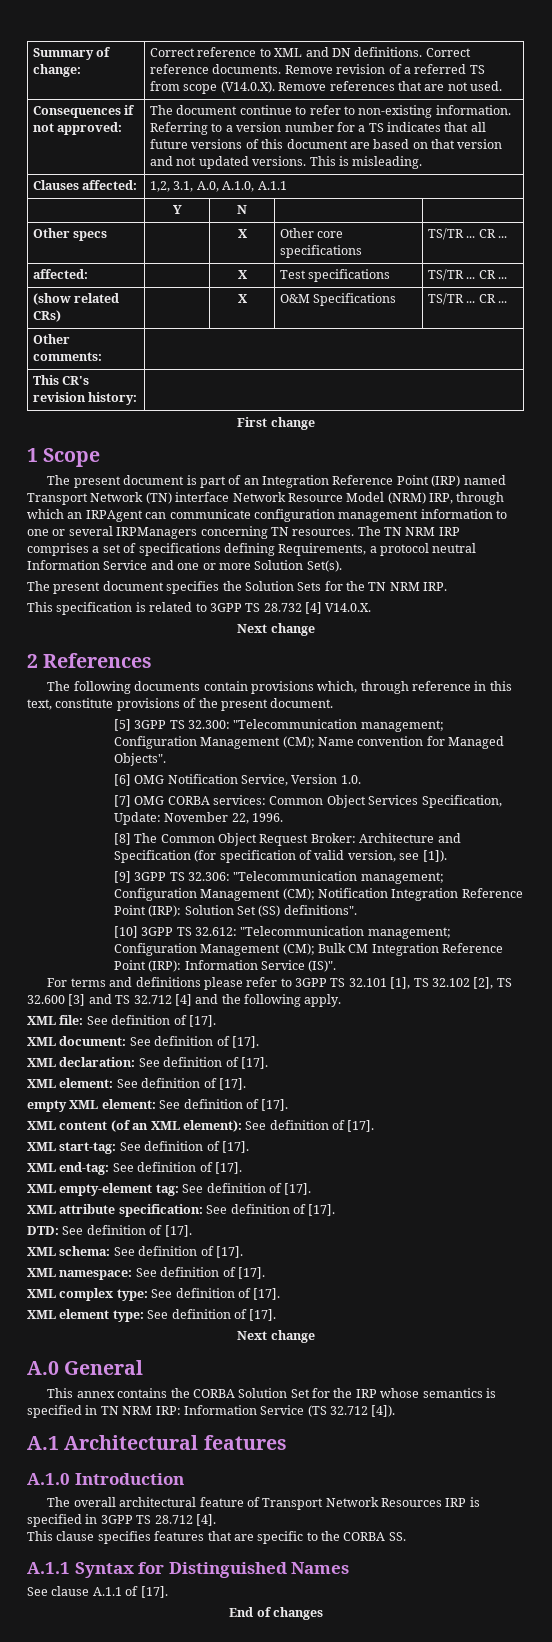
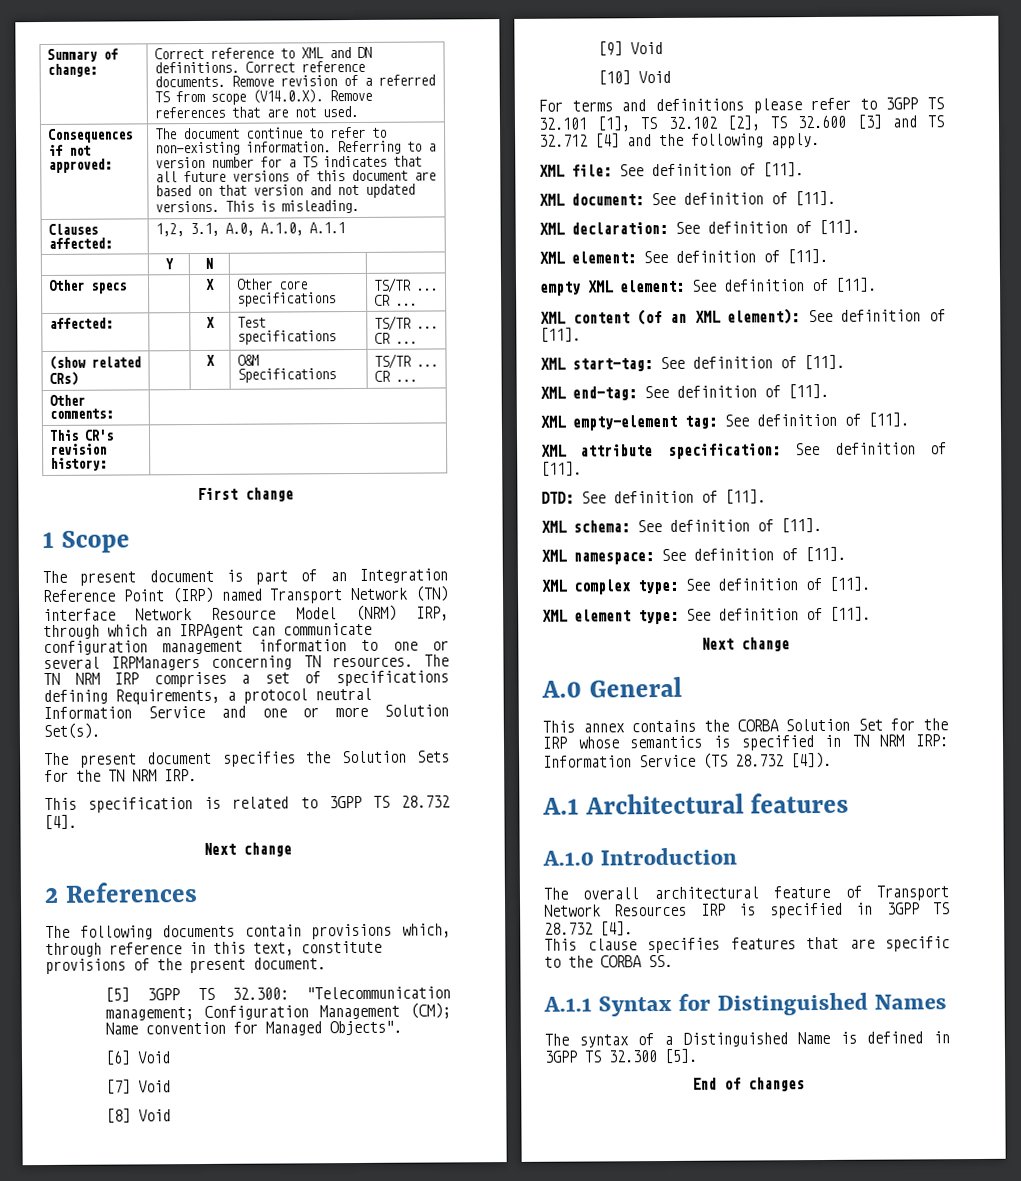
- This specification is related to 3GPP TS 28.732 [4] V14.0.X.
+ This specification is related to 3GPP TS 28.732 [4].
- [6] OMG Notification Service, Version 1.0.
- [7] OMG CORBA services: Common Object Services Specification, Update: November 22, 1996.
- [8] The Common Object Request Broker: Architecture and Specification (for specification of valid version, see [1]).
- [9] 3GPP TS 32.306: "Telecommunication management; Configuration Management (CM); Notification Integration Reference Point (IRP): Solution Set (SS) definitions".
- [10] 3GPP TS 32.612: "Telecommunication management; Configuration Management (CM); Bulk CM Integration Reference Point (IRP): Information Service (IS)".
+ [6] Void
+ [7] Void
+ [8] Void
+ [9] Void
+ [10] Void
- XML file: See definition of [17].
+ XML file: See definition of [11].
- XML document: See definition of [17].
+ XML document: See definition of [11].
- XML declaration: See definition of [17].
- XML element: See definition of [17].
+ XML declaration: See definition of [11].
+ XML element: See definition of [11].
- empty XML element: See definition of [17].
+ empty XML element: See definition of [11].
- XML content (of an XML element): See definition of [17].
+ XML content (of an XML element): See definition of [11].
- XML start-tag: See definition of [17].
+ XML start-tag: See definition of [11].
- XML end-tag: See definition of [17].
+ XML end-tag: See definition of [11].
- XML empty-element tag: See definition of [17].
+ XML empty-element tag: See definition of [11].
- XML attribute specification: See definition of [17].
+ XML attribute specification: See definition of [11].
- DTD: See definition of [17].
+ DTD: See definition of [11].
- XML schema: See definition of [17].
+ XML schema: See definition of [11].
- XML namespace: See definition of [17].
+ XML namespace: See definition of [11].
- XML complex type: See definition of [17].
+ XML complex type: See definition of [11].
- XML element type: See definition of [17].
+ XML element type: See definition of [11].
- This annex contains the CORBA Solution Set for the IRP whose semantics is specified in TN NRM IRP: Information Service (TS 32.712 [4]).
+ This annex contains the CORBA Solution Set for the IRP whose semantics is specified in TN NRM IRP: Information Service (TS 28.732 [4]).
- The overall architectural feature of Transport Network Resources IRP is specified in 3GPP TS 28.712 [4].
+ The overall architectural feature of Transport Network Resources IRP is specified in 3GPP TS 28.732 [4].
- See clause A.1.1 of [17].
+ The syntax of a Distinguished Name is defined in 3GPP TS 32.300 [5].

